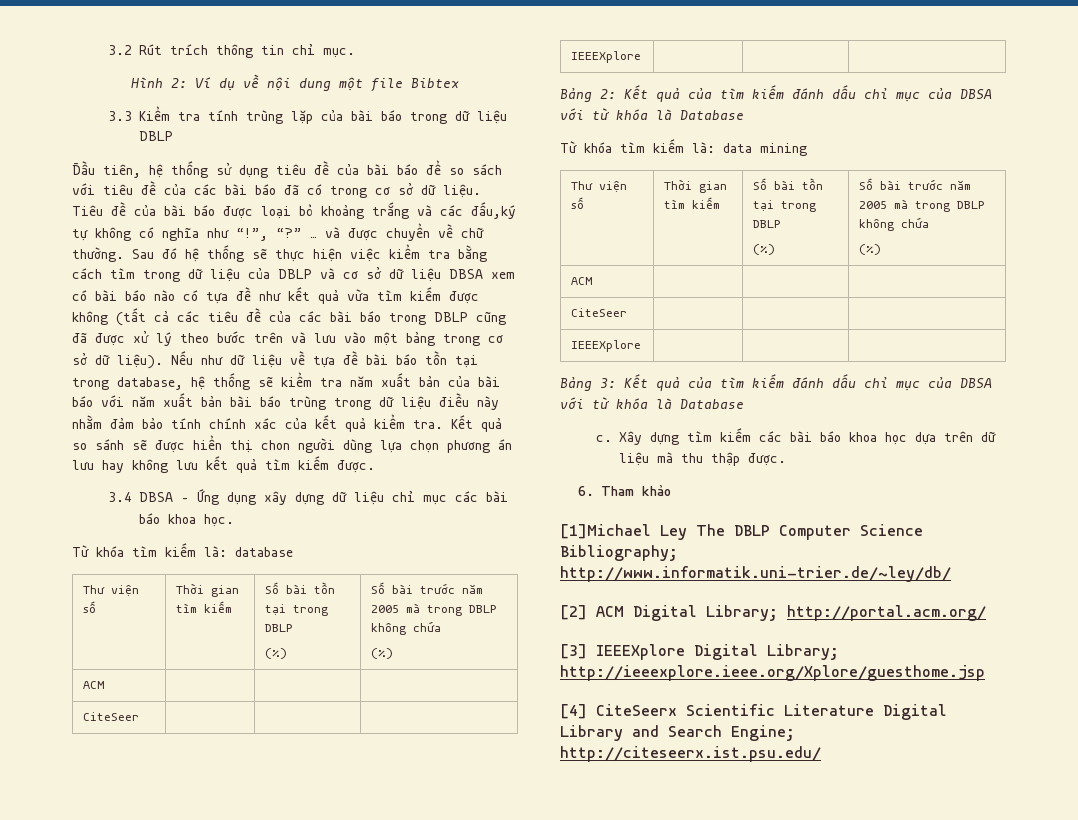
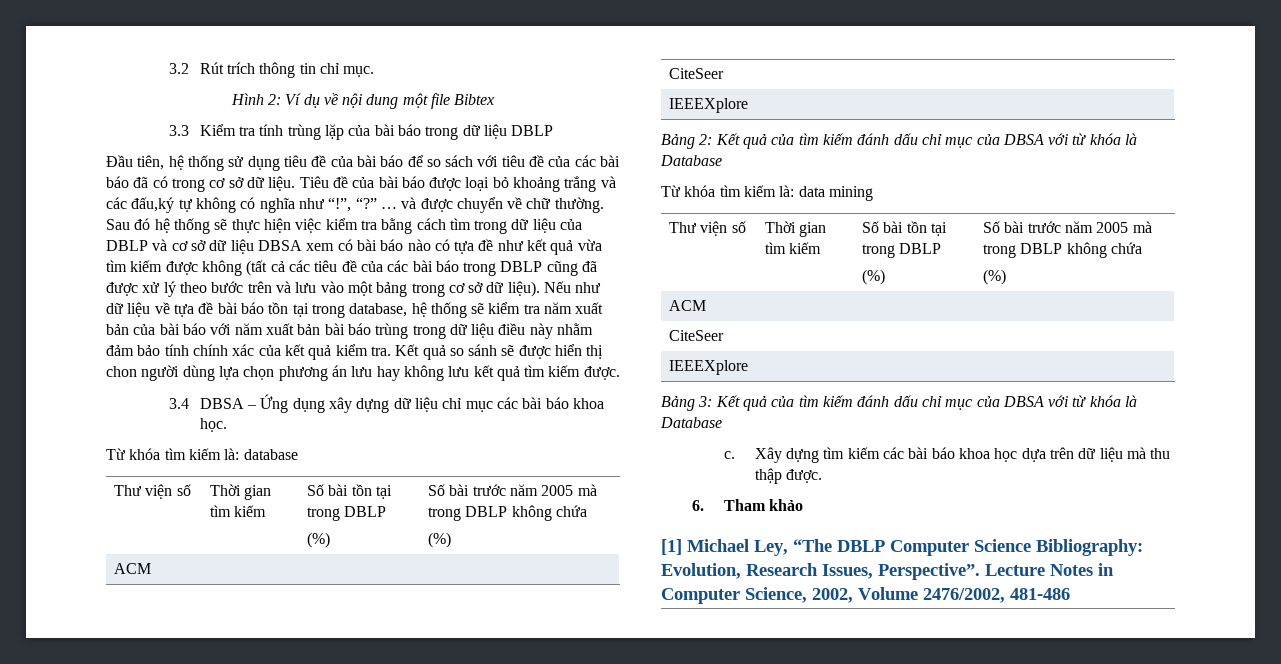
- [1]Michael Ley The DBLP Computer Science Bibliography; http://www.informatik.uni-trier.de/~ley/db/
- [2] ACM Digital Library; http://portal.acm.org/
- [3] IEEEXplore Digital Library; http://ieeexplore.ieee.org/Xplore/guesthome.jsp
- [4] CiteSeerx Scientific Literature Digital Library and Search Engine; http://citeseerx.ist.psu.edu/
+ [1] Michael Ley, “The DBLP Computer Science Bibliography: Evolution, Research Issues, Perspective”. Lecture Notes in Computer Science, 2002, Volume 2476/2002, 481-486

